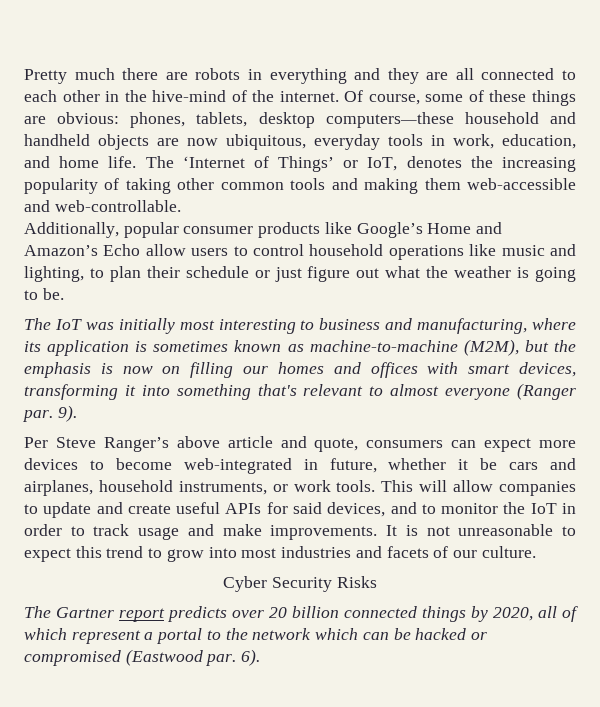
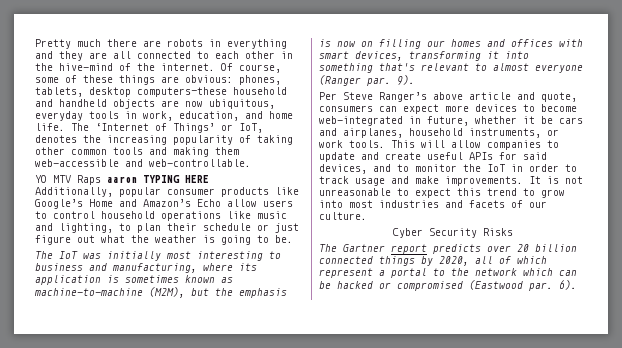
+ YO MTV Raps aaron TYPING HERE

